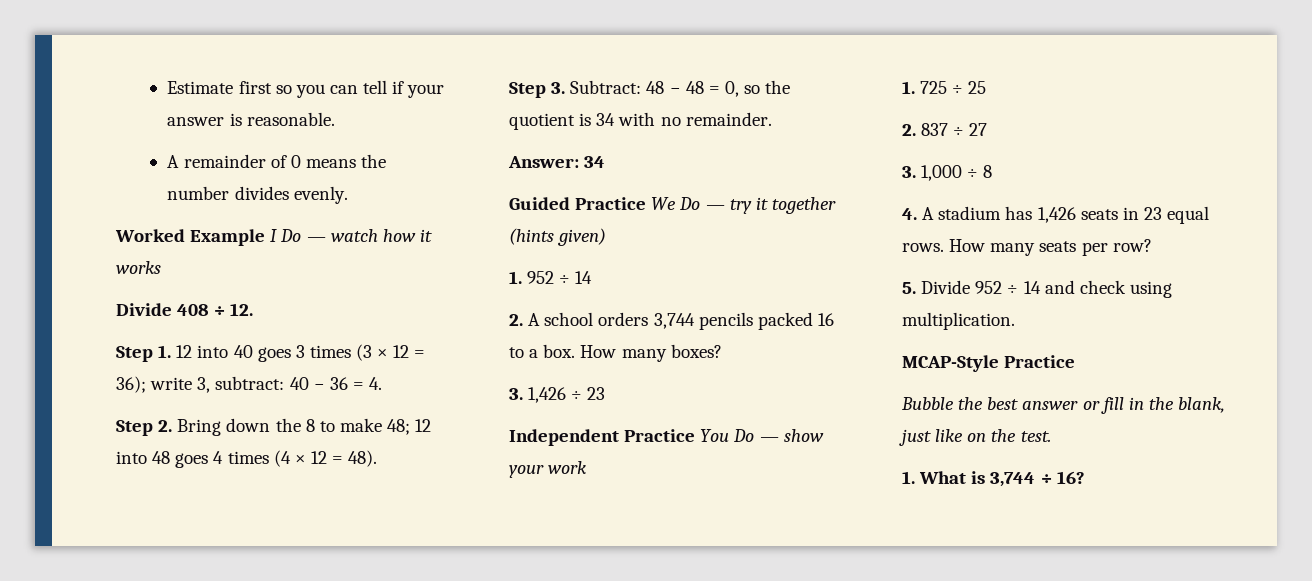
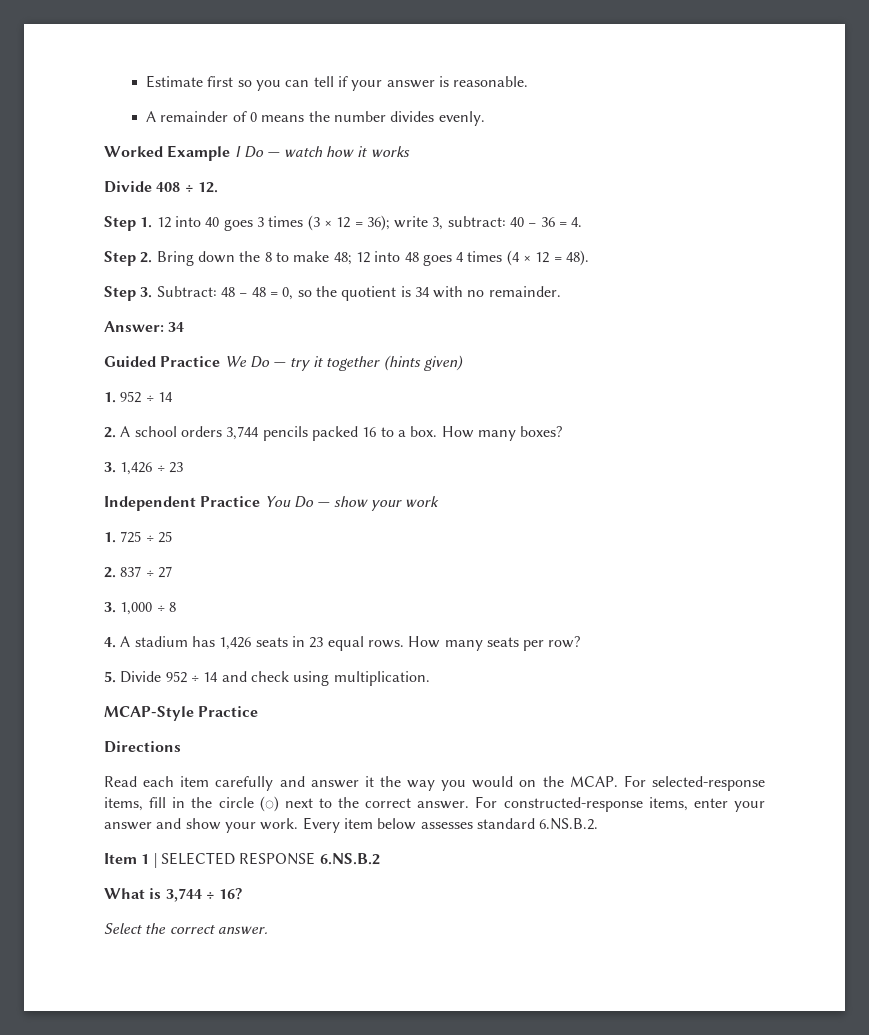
- Bubble the best answer or fill in the blank, just like on the test.
- 1. What is 3,744 ÷ 16?
+ Directions
+ Read each item carefully and answer it the way you would on the MCAP. For selected-response items, fill in the circle (○) next to the correct answer. For constructed-response items, enter your answer and show your work. Every item below assesses standard 6.NS.B.2.
+ Item 1 | SELECTED RESPONSE 6.NS.B.2
+ What is 3,744 ÷ 16?
+ Select the correct answer.

